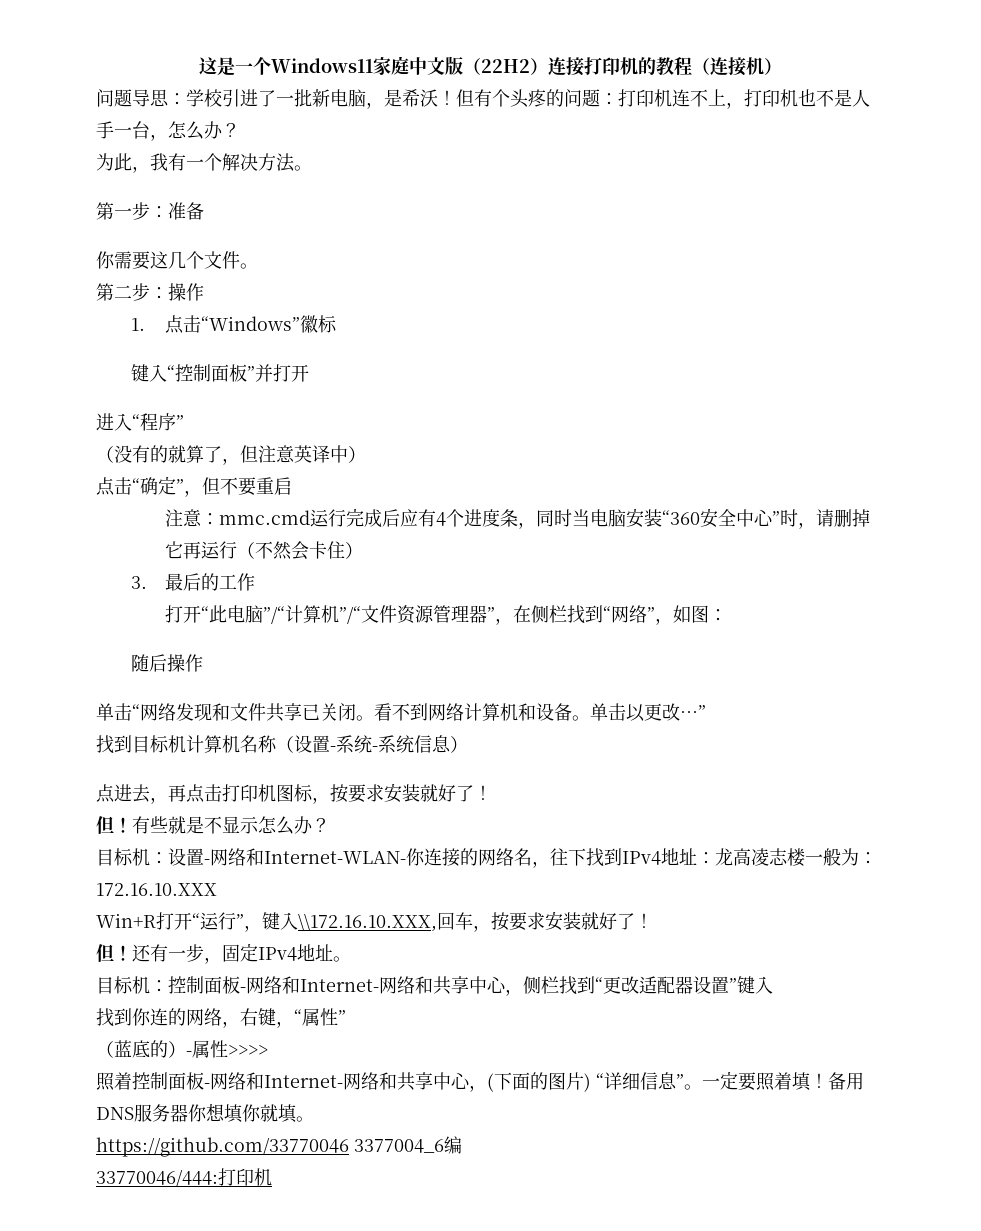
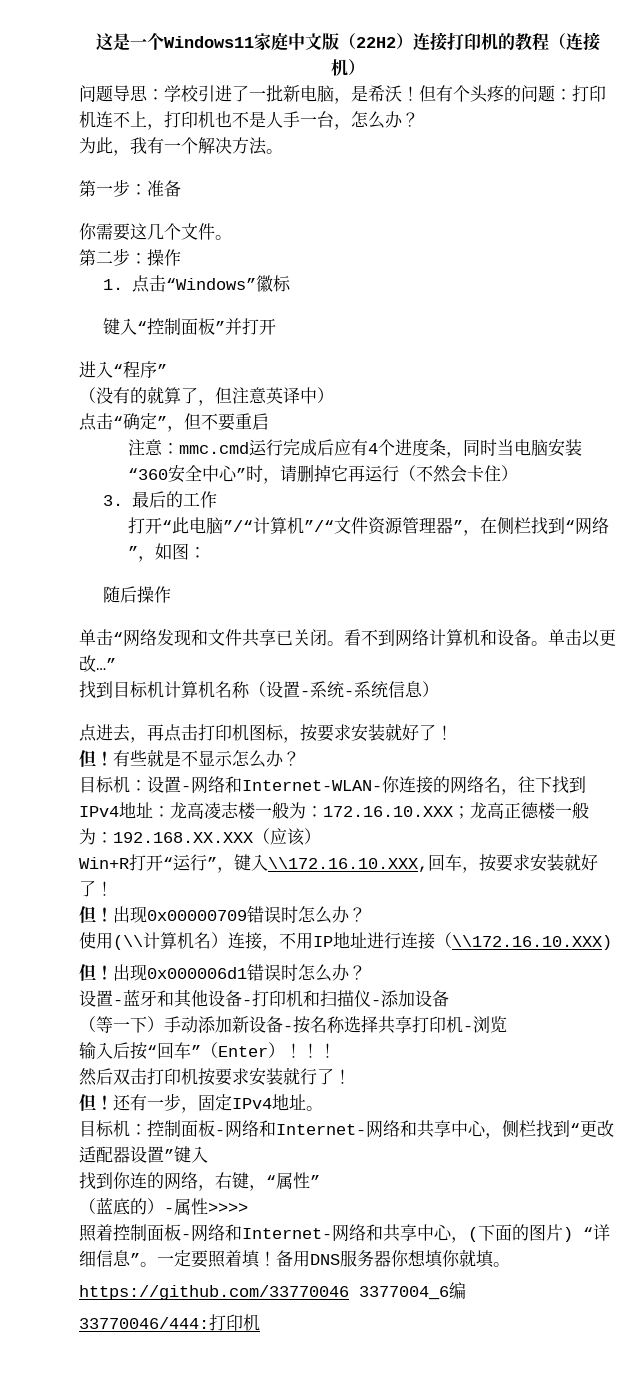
- 目标机：设置-网络和Internet-WLAN-你连接的网络名，往下找到IPv4地址：龙高凌志楼一般为：172.16.10.XXX
+ 目标机：设置-网络和Internet-WLAN-你连接的网络名，往下找到IPv4地址：龙高凌志楼一般为：172.16.10.XXX；龙高正德楼一般为：192.168.XX.XXX（应该）
+ 但！出现0x00000709错误时怎么办？
+ 使用(\\计算机名）连接，不用IP地址进行连接（\\172.16.10.XXX)
+ 但！出现0x000006d1错误时怎么办？
+ 设置-蓝牙和其他设备-打印机和扫描仪-添加设备
+ （等一下）手动添加新设备-按名称选择共享打印机-浏览
+ 输入后按“回车”（Enter）！！！
+ 然后双击打印机按要求安装就行了！

